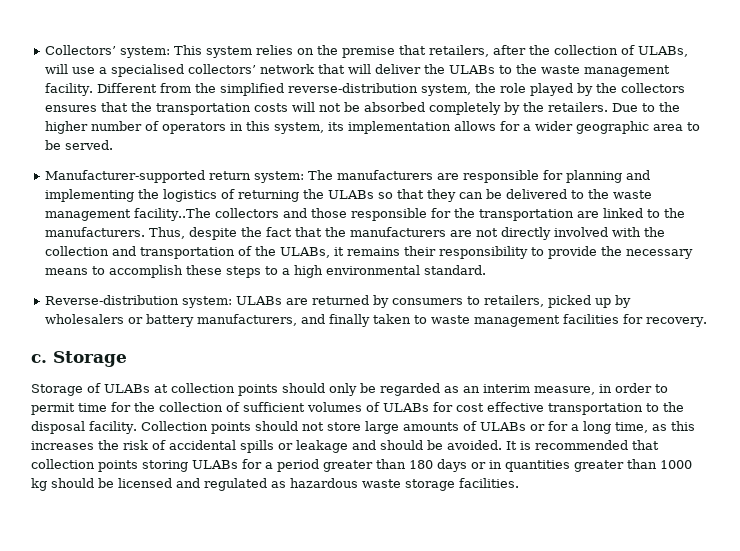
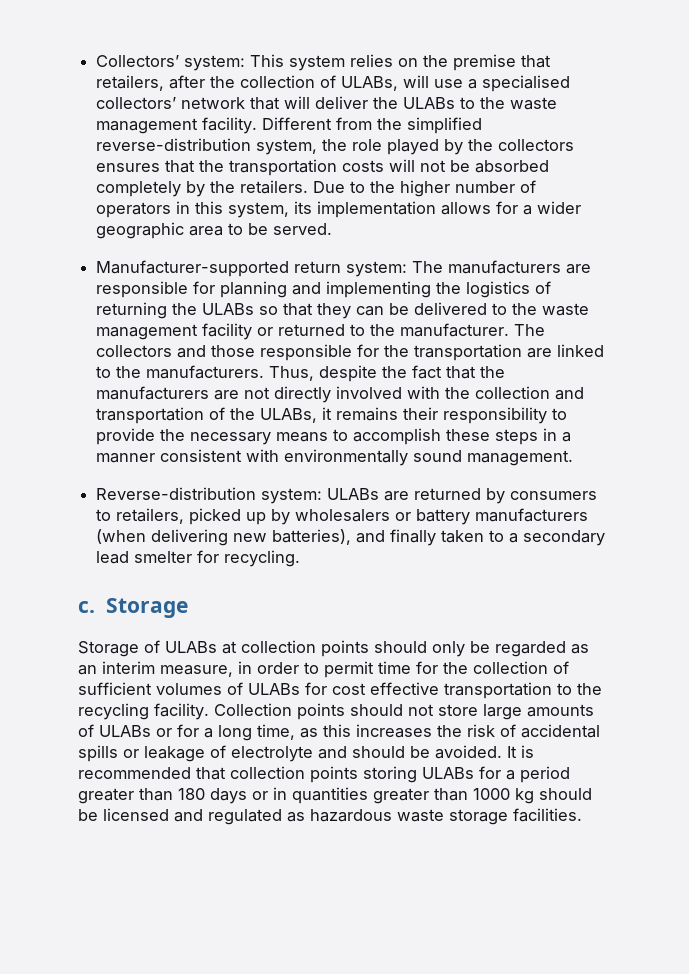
- Manufacturer-supported return system: The manufacturers are responsible for planning and implementing the logistics of returning the ULABs so that they can be delivered to the waste management facility..The collectors and those responsible for the transportation are linked to the manufacturers.
+ Manufacturer-supported return system: The manufacturers are responsible for planning and implementing the logistics of returning the ULABs so that they can be delivered to the waste management facility or returned to the manufacturer. The collectors and those responsible for the transportation are linked to the manufacturers.
- Thus, despite the fact that the manufacturers are not directly involved with the collection and transportation of the ULABs, it remains their responsibility to provide the necessary means to accomplish these steps to a high environmental standard.
+ Thus, despite the fact that the manufacturers are not directly involved with the collection and transportation of the ULABs, it remains their responsibility to provide the necessary means to accomplish these steps in a manner consistent with environmentally sound management.
- Reverse-distribution system: ULABs are returned by consumers to retailers, picked up by wholesalers or battery manufacturers, and finally taken to waste management facilities for recovery.
+ Reverse-distribution system: ULABs are returned by consumers to retailers, picked up by wholesalers or battery manufacturers (when delivering new batteries), and finally taken to a secondary lead smelter for recycling.
- Storage of ULABs at collection points should only be regarded as an interim measure, in order to permit time for the collection of sufficient volumes of ULABs for cost effective transportation to the disposal facility.
+ Storage of ULABs at collection points should only be regarded as an interim measure, in order to permit time for the collection of sufficient volumes of ULABs for cost effective transportation to the recycling facility.
- Collection points should not store large amounts of ULABs or for a long time, as this increases the risk of accidental spills or leakage and should be avoided.
+ Collection points should not store large amounts of ULABs or for a long time, as this increases the risk of accidental spills or leakage of electrolyte and should be avoided.

